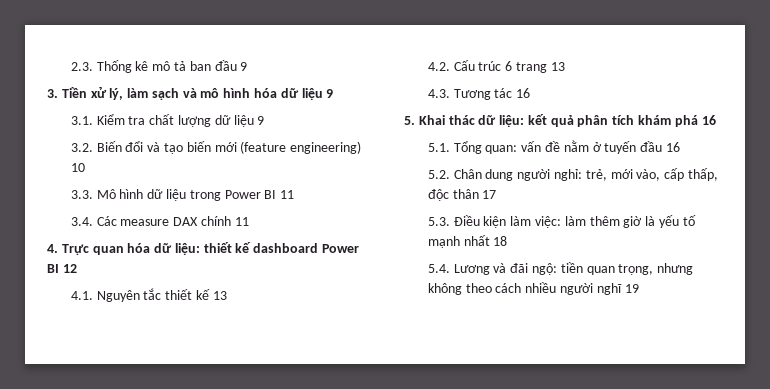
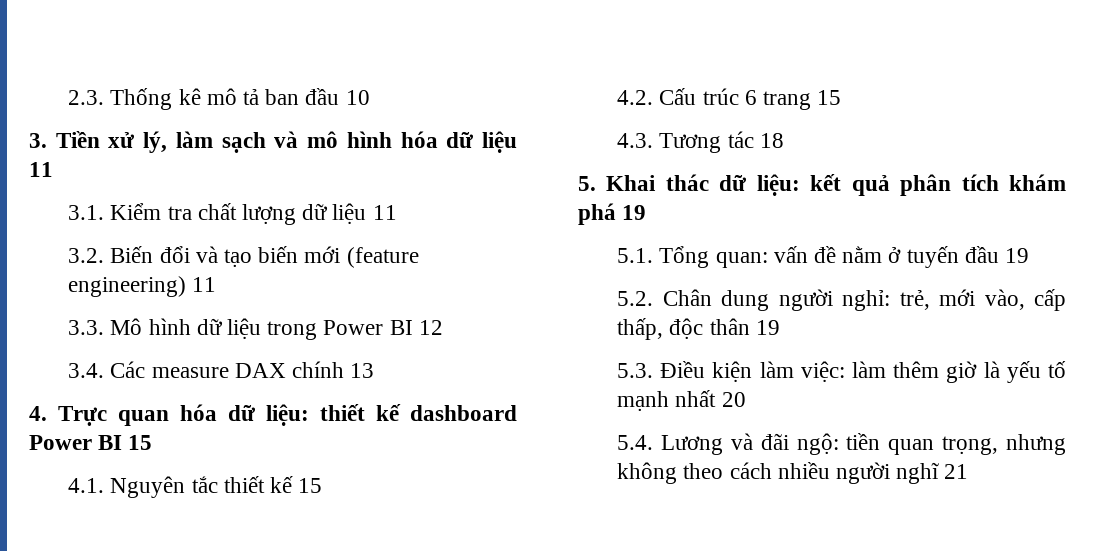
- 2.3. Thống kê mô tả ban đầu 9
+ 2.3. Thống kê mô tả ban đầu 10
- 3. Tiền xử lý, làm sạch và mô hình hóa dữ liệu 9
+ 3. Tiền xử lý, làm sạch và mô hình hóa dữ liệu 11
- 3.1. Kiểm tra chất lượng dữ liệu 9
+ 3.1. Kiểm tra chất lượng dữ liệu 11
- 3.2. Biến đổi và tạo biến mới (feature engineering) 10
+ 3.2. Biến đổi và tạo biến mới (feature engineering) 11
- 3.3. Mô hình dữ liệu trong Power BI 11
+ 3.3. Mô hình dữ liệu trong Power BI 12
- 3.4. Các measure DAX chính 11
+ 3.4. Các measure DAX chính 13
- 4. Trực quan hóa dữ liệu: thiết kế dashboard Power BI 12
+ 4. Trực quan hóa dữ liệu: thiết kế dashboard Power BI 15
- 4.1. Nguyên tắc thiết kế 13
+ 4.1. Nguyên tắc thiết kế 15
- 4.2. Cấu trúc 6 trang 13
+ 4.2. Cấu trúc 6 trang 15
- 4.3. Tương tác 16
+ 4.3. Tương tác 18
- 5. Khai thác dữ liệu: kết quả phân tích khám phá 16
+ 5. Khai thác dữ liệu: kết quả phân tích khám phá 19
- 5.1. Tổng quan: vấn đề nằm ở tuyến đầu 16
+ 5.1. Tổng quan: vấn đề nằm ở tuyến đầu 19
- 5.2. Chân dung người nghỉ: trẻ, mới vào, cấp thấp, độc thân 17
+ 5.2. Chân dung người nghỉ: trẻ, mới vào, cấp thấp, độc thân 19
- 5.3. Điều kiện làm việc: làm thêm giờ là yếu tố mạnh nhất 18
+ 5.3. Điều kiện làm việc: làm thêm giờ là yếu tố mạnh nhất 20
- 5.4. Lương và đãi ngộ: tiền quan trọng, nhưng không theo cách nhiều người nghĩ 19
+ 5.4. Lương và đãi ngộ: tiền quan trọng, nhưng không theo cách nhiều người nghĩ 21

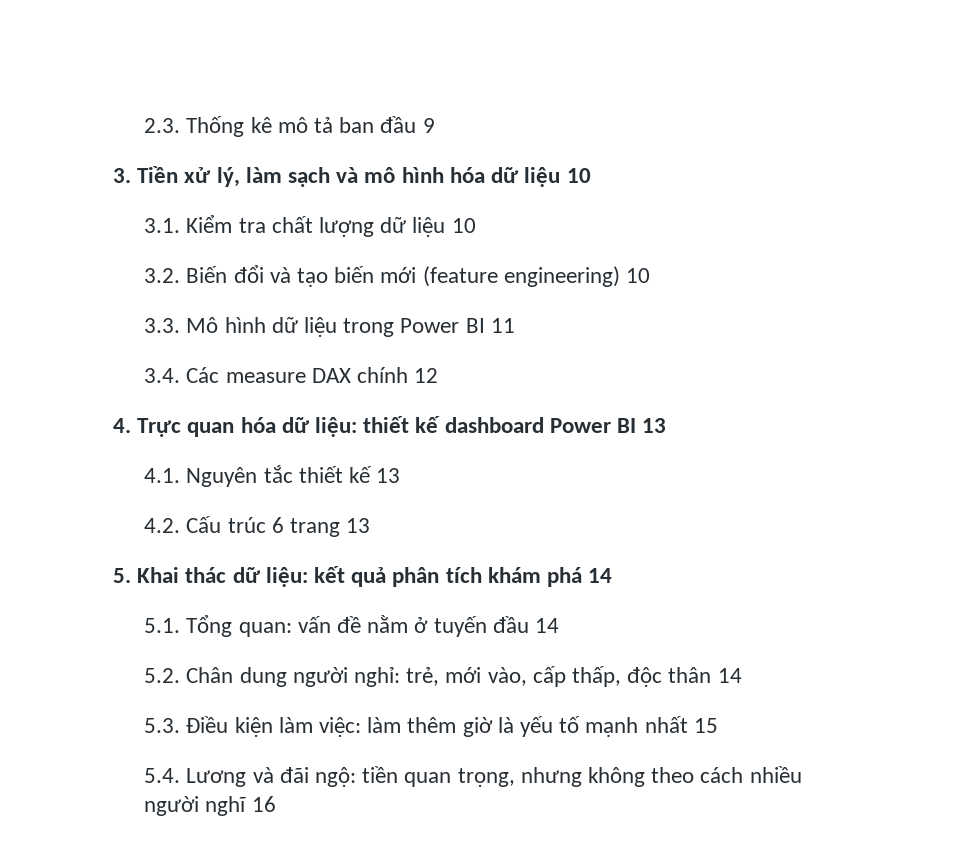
- 2.3. Thống kê mô tả ban đầu 10
+ 2.3. Thống kê mô tả ban đầu 9
- 3. Tiền xử lý, làm sạch và mô hình hóa dữ liệu 11
+ 3. Tiền xử lý, làm sạch và mô hình hóa dữ liệu 10
- 3.1. Kiểm tra chất lượng dữ liệu 11
+ 3.1. Kiểm tra chất lượng dữ liệu 10
- 3.2. Biến đổi và tạo biến mới (feature engineering) 11
+ 3.2. Biến đổi và tạo biến mới (feature engineering) 10
- 3.3. Mô hình dữ liệu trong Power BI 12
+ 3.3. Mô hình dữ liệu trong Power BI 11
- 3.4. Các measure DAX chính 13
+ 3.4. Các measure DAX chính 12
- 4. Trực quan hóa dữ liệu: thiết kế dashboard Power BI 15
+ 4. Trực quan hóa dữ liệu: thiết kế dashboard Power BI 13
- 4.1. Nguyên tắc thiết kế 15
+ 4.1. Nguyên tắc thiết kế 13
- 4.2. Cấu trúc 6 trang 15
- 4.3. Tương tác 18
+ 4.2. Cấu trúc 6 trang 13
- 5. Khai thác dữ liệu: kết quả phân tích khám phá 19
+ 5. Khai thác dữ liệu: kết quả phân tích khám phá 14
- 5.1. Tổng quan: vấn đề nằm ở tuyến đầu 19
+ 5.1. Tổng quan: vấn đề nằm ở tuyến đầu 14
- 5.2. Chân dung người nghỉ: trẻ, mới vào, cấp thấp, độc thân 19
+ 5.2. Chân dung người nghỉ: trẻ, mới vào, cấp thấp, độc thân 14
- 5.3. Điều kiện làm việc: làm thêm giờ là yếu tố mạnh nhất 20
+ 5.3. Điều kiện làm việc: làm thêm giờ là yếu tố mạnh nhất 15
- 5.4. Lương và đãi ngộ: tiền quan trọng, nhưng không theo cách nhiều người nghĩ 21
+ 5.4. Lương và đãi ngộ: tiền quan trọng, nhưng không theo cách nhiều người nghĩ 16

